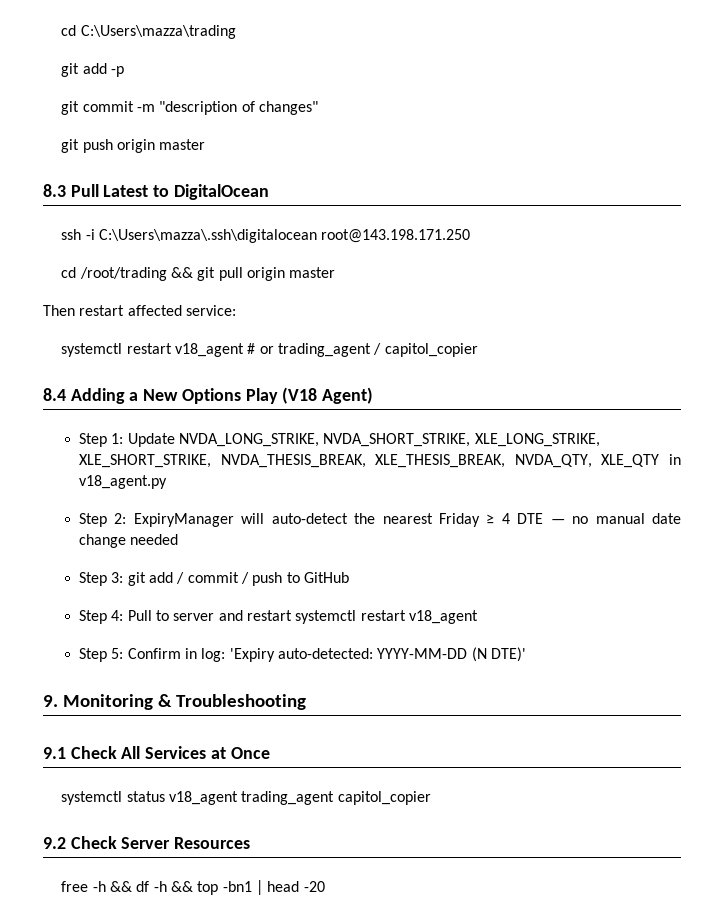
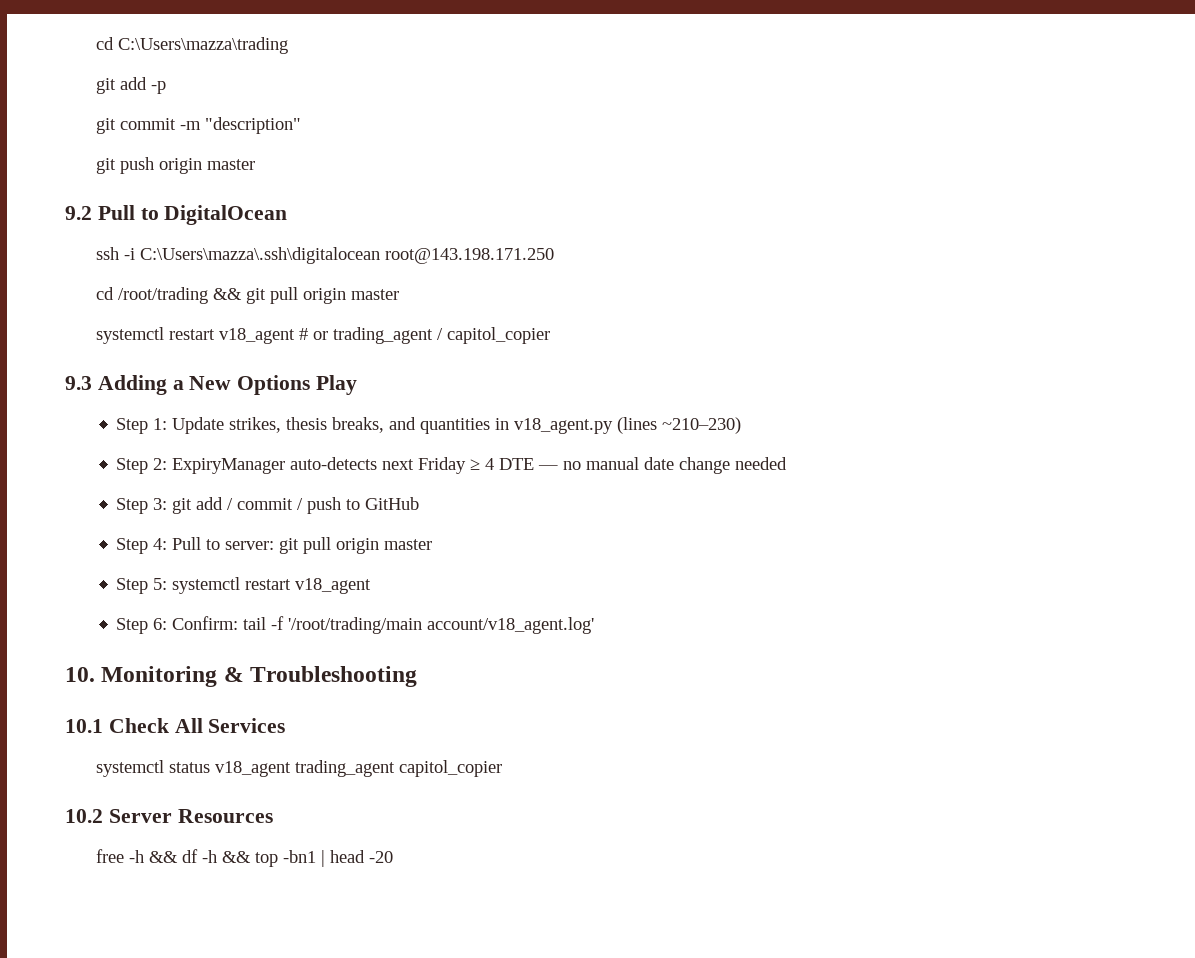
- git commit -m "description of changes"
+ git commit -m "description"
- 8.3 Pull Latest to DigitalOcean
+ 9.2 Pull to DigitalOcean
- Then restart affected service:
- 8.4 Adding a New Options Play (V18 Agent)
+ 9.3 Adding a New Options Play
- Step 1: Update NVDA_LONG_STRIKE, NVDA_SHORT_STRIKE, XLE_LONG_STRIKE, XLE_SHORT_STRIKE, NVDA_THESIS_BREAK, XLE_THESIS_BREAK, NVDA_QTY, XLE_QTY in v18_agent.py
+ Step 1: Update strikes, thesis breaks, and quantities in v18_agent.py (lines ~210–230)
- Step 2: ExpiryManager will auto-detect the nearest Friday ≥ 4 DTE — no manual date change needed
+ Step 2: ExpiryManager auto-detects next Friday ≥ 4 DTE — no manual date change needed
- Step 4: Pull to server and restart systemctl restart v18_agent
- Step 5: Confirm in log: 'Expiry auto-detected: YYYY-MM-DD (N DTE)'
- 9. Monitoring & Troubleshooting
+ Step 4: Pull to server: git pull origin master
+ Step 5: systemctl restart v18_agent
+ Step 6: Confirm: tail -f '/root/trading/main account/v18_agent.log'
+ 10. Monitoring & Troubleshooting
- 9.1 Check All Services at Once
+ 10.1 Check All Services
- 9.2 Check Server Resources
+ 10.2 Server Resources

